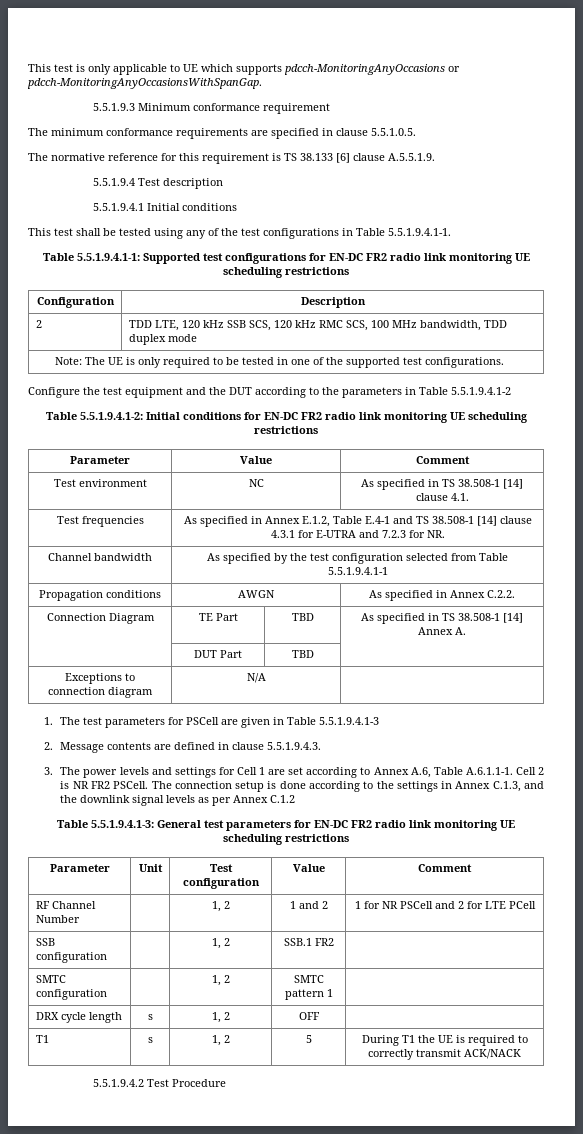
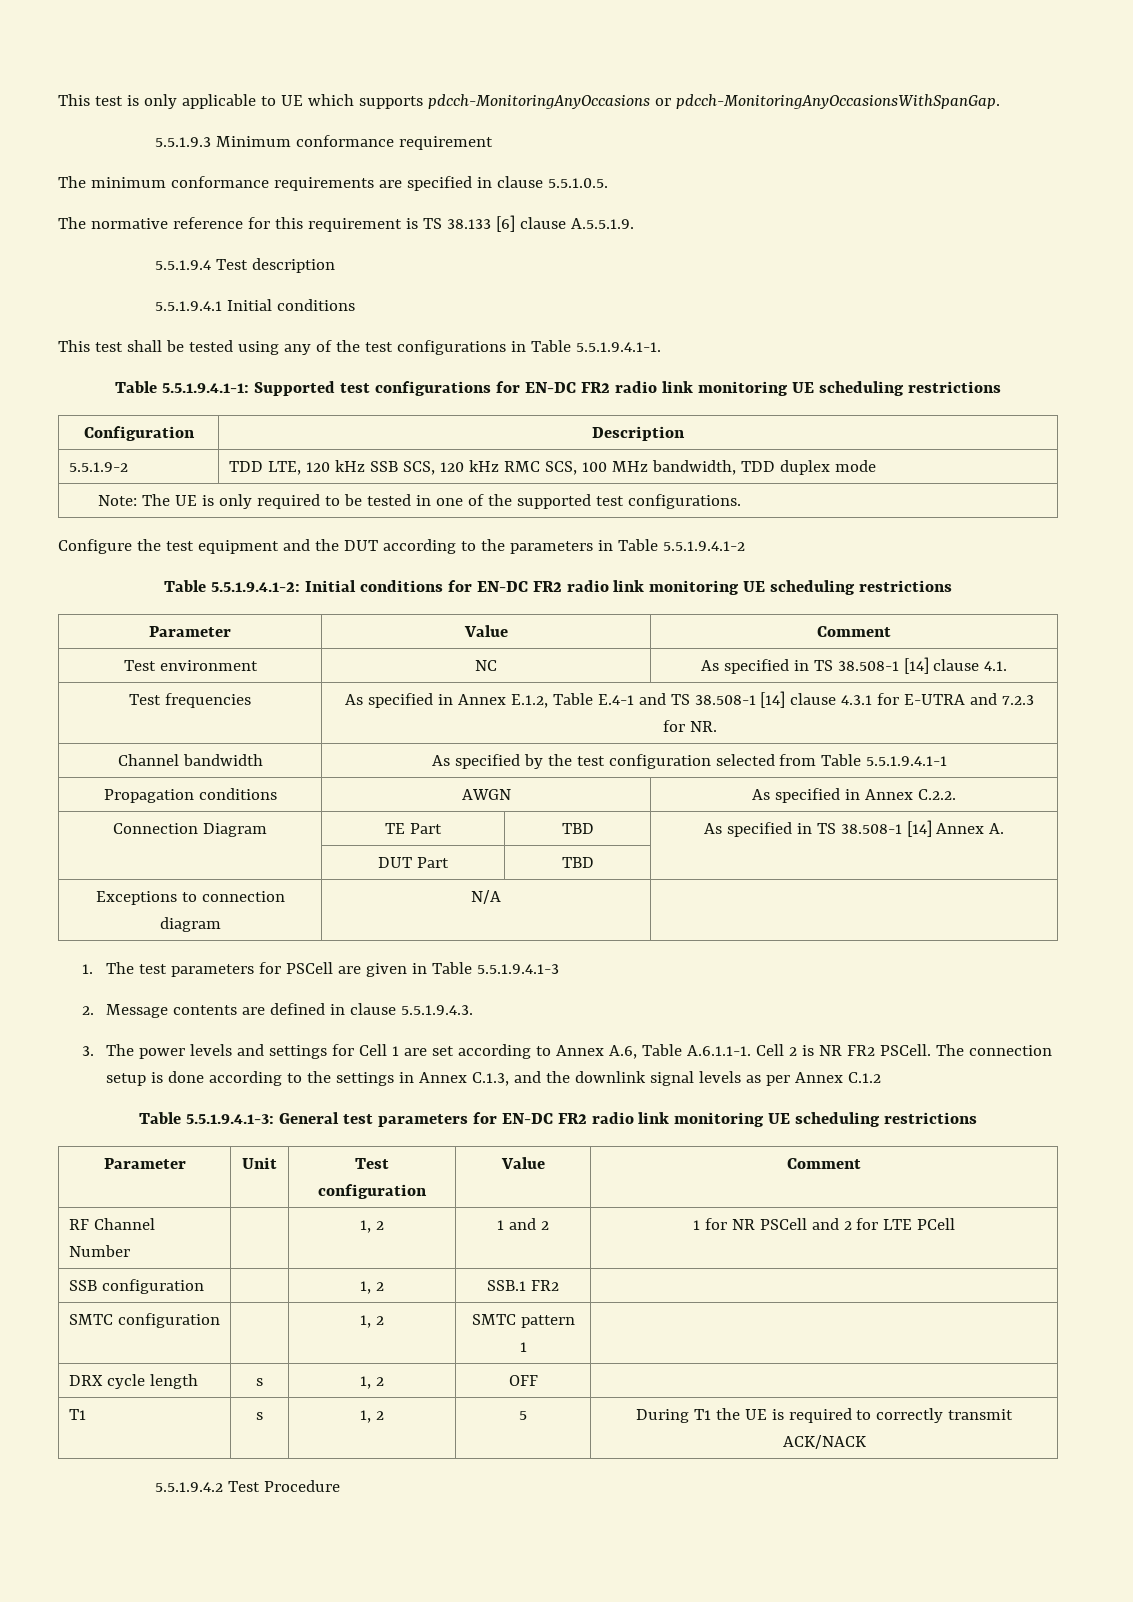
- 2 | TDD LTE, 120 kHz SSB SCS, 120 kHz RMC SCS, 100 MHz bandwidth, TDD duplex mode
+ 5.5.1.9-2 | TDD LTE, 120 kHz SSB SCS, 120 kHz RMC SCS, 100 MHz bandwidth, TDD duplex mode

